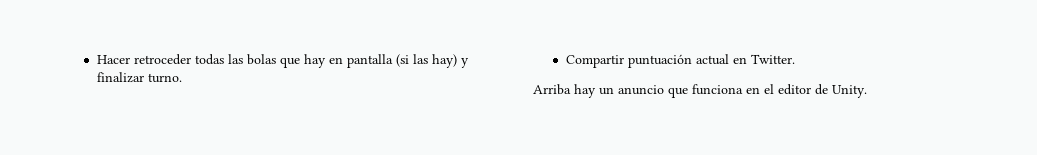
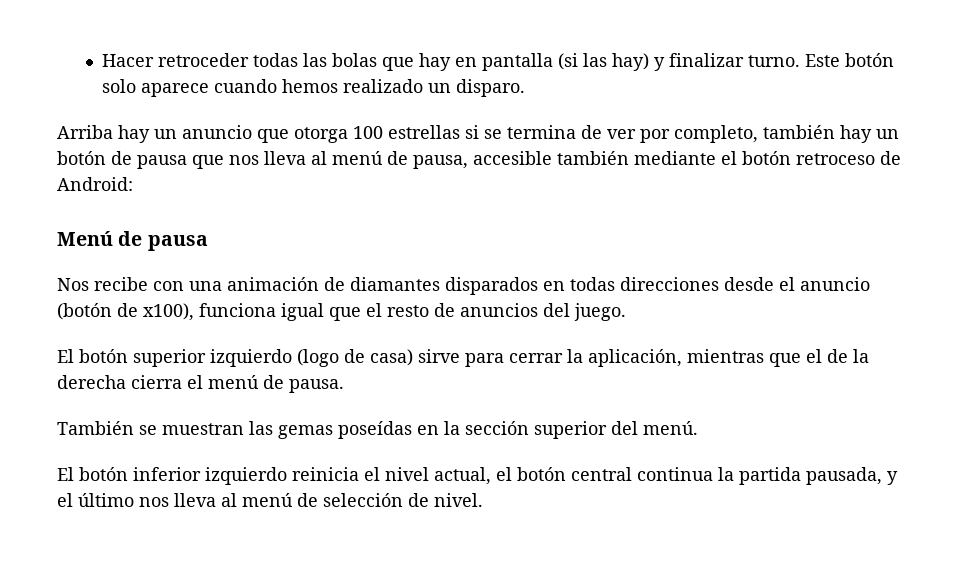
- Hacer retroceder todas las bolas que hay en pantalla (si las hay) y finalizar turno.
- Compartir puntuación actual en Twitter.
+ Hacer retroceder todas las bolas que hay en pantalla (si las hay) y finalizar turno. Este botón solo aparece cuando hemos realizado un disparo.
- Arriba hay un anuncio que funciona en el editor de Unity.
+ Arriba hay un anuncio que otorga 100 estrellas si se termina de ver por completo, también hay un botón de pausa que nos lleva al menú de pausa, accesible también mediante el botón retroceso de Android:
+ Menú de pausa
+ Nos recibe con una animación de diamantes disparados en todas direcciones desde el anuncio (botón de x100), funciona igual que el resto de anuncios del juego.
+ El botón superior izquierdo (logo de casa) sirve para cerrar la aplicación, mientras que el de la derecha cierra el menú de pausa.
+ También se muestran las gemas poseídas en la sección superior del menú.
+ El botón inferior izquierdo reinicia el nivel actual, el botón central continua la partida pausada, y el último nos lleva al menú de selección de nivel.

